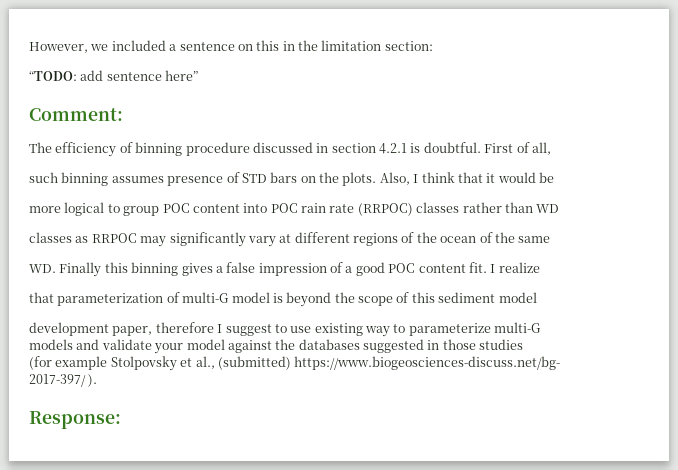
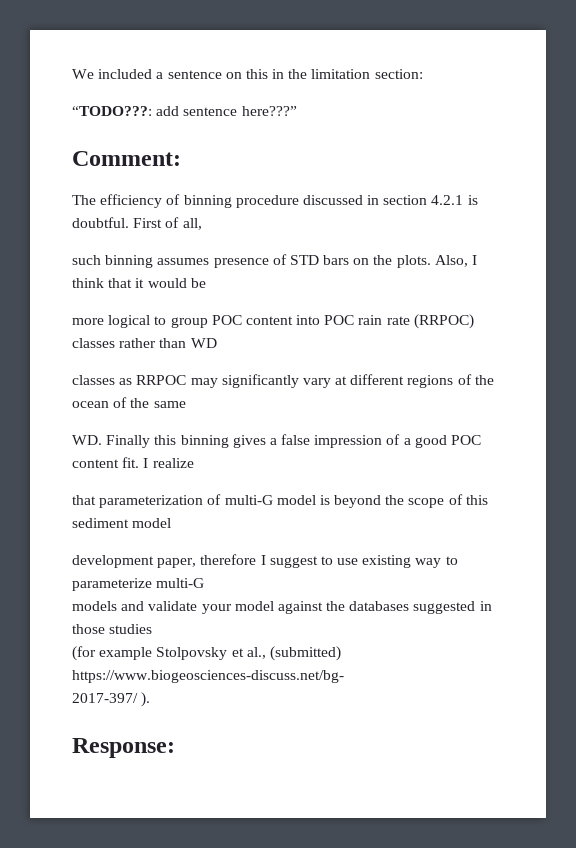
- However, we included a sentence on this in the limitation section:
+ We included a sentence on this in the limitation section:
- “TODO: add sentence here”
+ “TODO???: add sentence here???”

